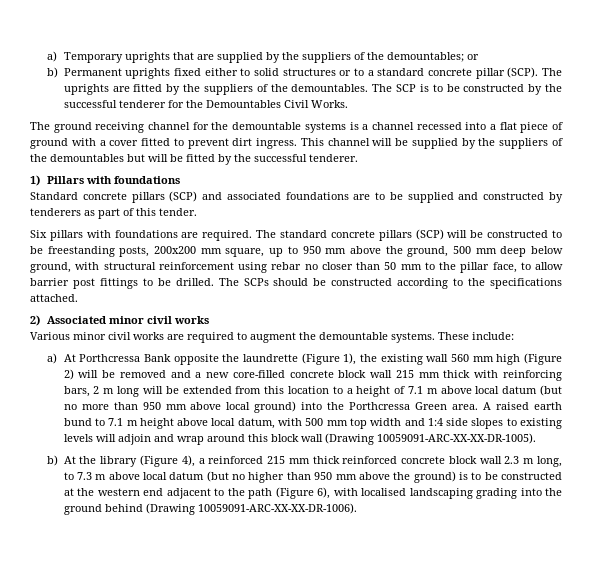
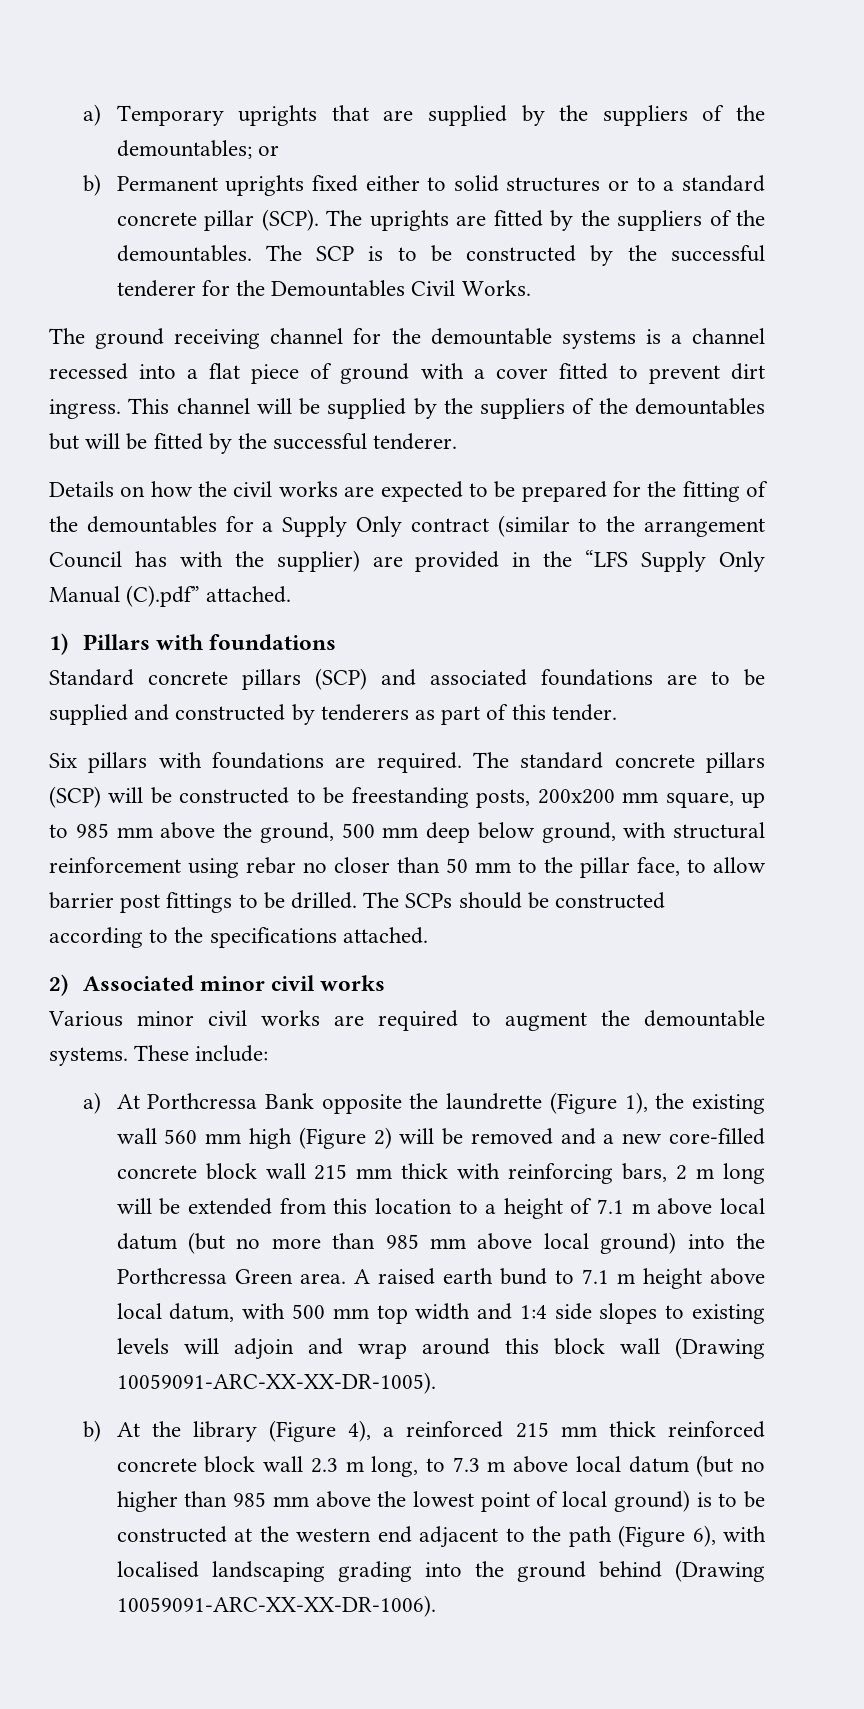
+ Details on how the civil works are expected to be prepared for the fitting of the demountables for a Supply Only contract (similar to the arrangement Council has with the supplier) are provided in the “LFS Supply Only Manual (C).pdf” attached.
- The standard concrete pillars (SCP) will be constructed to be freestanding posts, 200x200 mm square, up to 950 mm above the ground, 500 mm deep below ground, with structural reinforcement using rebar no closer than 50 mm to the pillar face, to allow barrier post fittings to be drilled.
+ The standard concrete pillars (SCP) will be constructed to be freestanding posts, 200x200 mm square, up to 985 mm above the ground, 500 mm deep below ground, with structural reinforcement using rebar no closer than 50 mm to the pillar face, to allow barrier post fittings to be drilled.
- a) At Porthcressa Bank opposite the laundrette (Figure 1), the existing wall 560 mm high (Figure 2) will be removed and a new core-filled concrete block wall 215 mm thick with reinforcing bars, 2 m long will be extended from this location to a height of 7.1 m above local datum (but no more than 950 mm above local ground) into the Porthcressa Green area.
+ a) At Porthcressa Bank opposite the laundrette (Figure 1), the existing wall 560 mm high (Figure 2) will be removed and a new core-filled concrete block wall 215 mm thick with reinforcing bars, 2 m long will be extended from this location to a height of 7.1 m above local datum (but no more than 985 mm above local ground) into the Porthcressa Green area.
- b) At the library (Figure 4), a reinforced 215 mm thick reinforced concrete block wall 2.3 m long, to 7.3 m above local datum (but no higher than 950 mm above the ground) is to be constructed at the western end adjacent to the path (Figure 6), with localised landscaping grading into the ground behind (Drawing 10059091-ARC-XX-XX-DR-1006).
+ b) At the library (Figure 4), a reinforced 215 mm thick reinforced concrete block wall 2.3 m long, to 7.3 m above local datum (but no higher than 985 mm above the lowest point of local ground) is to be constructed at the western end adjacent to the path (Figure 6), with localised landscaping grading into the ground behind (Drawing 10059091-ARC-XX-XX-DR-1006).

